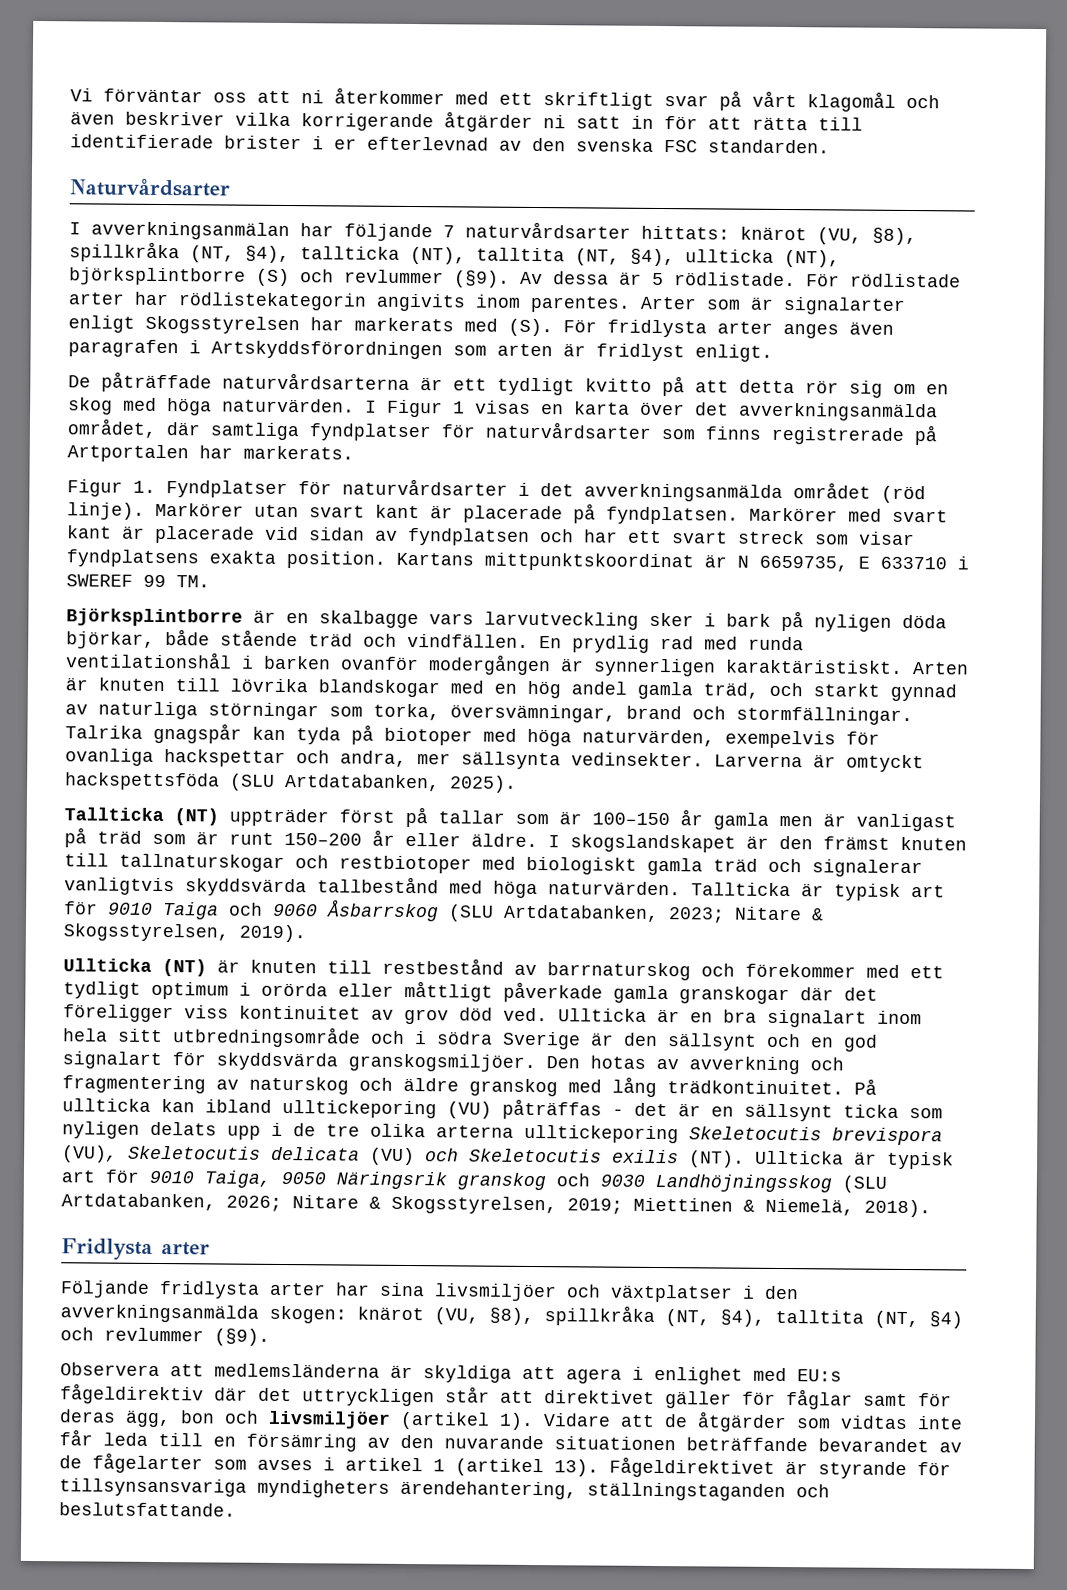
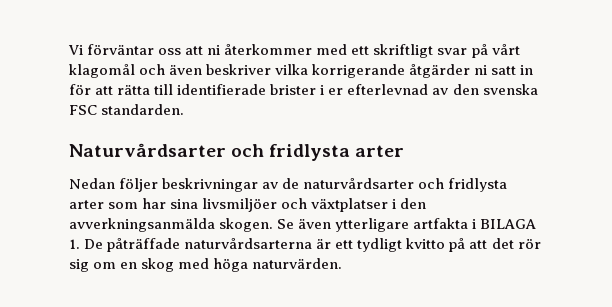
- Naturvårdsarter
- I avverkningsanmälan har följande 7 naturvårdsarter hittats: knärot (VU, §8), spillkråka (NT, §4), tallticka (NT), talltita (NT, §4), ullticka (NT), björksplintborre (S) och revlummer (§9). Av dessa är 5 rödlistade. För rödlistade arter har rödlistekategorin angivits inom parentes. Arter som är signalarter enligt Skogsstyrelsen har markerats med (S). För fridlysta arter anges även paragrafen i Artskyddsförordningen som arten är fridlyst enligt.
- De påträffade naturvårdsarterna är ett tydligt kvitto på att detta rör sig om en skog med höga naturvärden. I Figur 1 visas en karta över det avverkningsanmälda området, där samtliga fyndplatser för naturvårdsarter som finns registrerade på Artportalen har markerats.
- Figur 1. Fyndplatser för naturvårdsarter i det avverkningsanmälda området (röd linje). Markörer utan svart kant är placerade på fyndplatsen. Markörer med svart kant är placerade vid sidan av fyndplatsen och har ett svart streck som visar fyndplatsens exakta position. Kartans mittpunktskoordinat är N 6659735, E 633710 i SWEREF 99 TM.
- Björksplintborre är en skalbagge vars larvutveckling sker i bark på nyligen döda björkar, både stående träd och vindfällen. En prydlig rad med runda ventilationshål i barken ovanför modergången är synnerligen karaktäristiskt. Arten är knuten till lövrika blandskogar med en hög andel gamla träd, och starkt gynnad av naturliga störningar som torka, översvämningar, brand och stormfällningar. Talrika gnagspår kan tyda på biotoper med höga naturvärden, exempelvis för ovanliga hackspettar och andra, mer sällsynta vedinsekter. Larverna är omtyckt hackspettsföda (SLU Artdatabanken, 2025).
- Tallticka (NT) uppträder först på tallar som är 100–150 år gamla men är vanligast på träd som är runt 150–200 år eller äldre. I skogslandskapet är den främst knuten till tallnaturskogar och restbiotoper med biologiskt gamla träd och signalerar vanligtvis skyddsvärda tallbestånd med höga naturvärden. Tallticka är typisk art för 9010 Taiga och 9060 Åsbarrskog (SLU Artdatabanken, 2023; Nitare & Skogsstyrelsen, 2019).
- Ullticka (NT) är knuten till restbestånd av barrnaturskog och förekommer med ett tydligt optimum i orörda eller måttligt påverkade gamla granskogar där det föreligger viss kontinuitet av grov död ved. Ullticka är en bra signalart inom hela sitt utbredningsområde och i södra Sverige är den sällsynt och en god signalart för skyddsvärda granskogsmiljöer. Den hotas av avverkning och fragmentering av naturskog och äldre granskog med lång trädkontinuitet. På ullticka kan ibland ulltickeporing (VU) påträffas - det är en sällsynt ticka som nyligen delats upp i de tre olika arterna ulltickeporing Skeletocutis brevispora (VU), Skeletocutis delicata (VU) och Skeletocutis exilis (NT). Ullticka är typisk art för 9010 Taiga, 9050 Näringsrik granskog och 9030 Landhöjningsskog (SLU Artdatabanken, 2026; Nitare & Skogsstyrelsen, 2019; Miettinen & Niemelä, 2018).
- Fridlysta arter
- Följande fridlysta arter har sina livsmiljöer och växtplatser i den avverkningsanmälda skogen: knärot (VU, §8), spillkråka (NT, §4), talltita (NT, §4) och revlummer (§9).
- Observera att medlemsländerna är skyldiga att agera i enlighet med EU:s fågeldirektiv där det uttryckligen står att direktivet gäller för fåglar samt för deras ägg, bon och livsmiljöer (artikel 1). Vidare att de åtgärder som vidtas inte får leda till en försämring av den nuvarande situationen beträffande bevarandet av de fågelarter som avses i artikel 1 (artikel 13). Fågeldirektivet är styrande för tillsynsansvariga myndigheters ärendehantering, ställningstaganden och beslutsfattande.
+ Naturvårdsarter och fridlysta arter
+ Nedan följer beskrivningar av de naturvårdsarter och fridlysta arter som har sina livsmiljöer och växtplatser i den avverkningsanmälda skogen. Se även ytterligare artfakta i BILAGA 1. De påträffade naturvårdsarterna är ett tydligt kvitto på att det rör sig om en skog med höga naturvärden.

